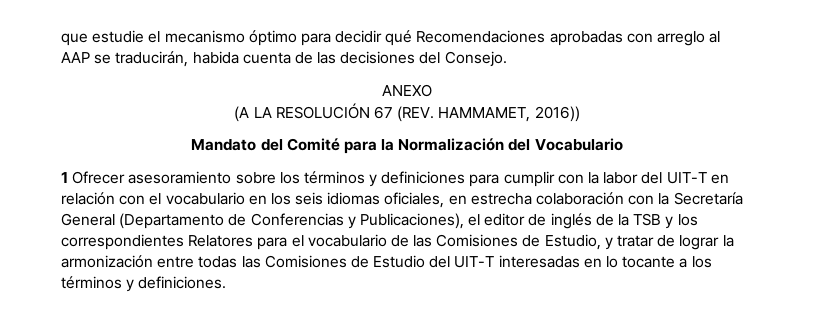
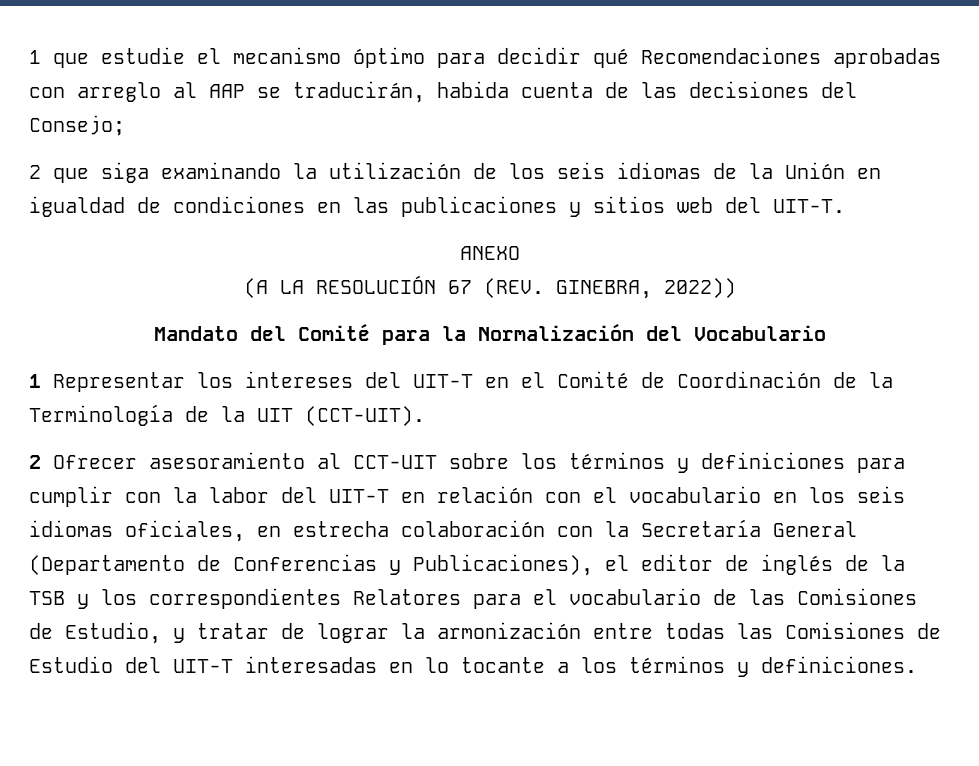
- que estudie el mecanismo óptimo para decidir qué Recomendaciones aprobadas con arreglo al AAP se traducirán, habida cuenta de las decisiones del Consejo.
+ 1 que estudie el mecanismo óptimo para decidir qué Recomendaciones aprobadas con arreglo al AAP se traducirán, habida cuenta de las decisiones del Consejo;
+ 2 que siga examinando la utilización de los seis idiomas de la Unión en igualdad de condiciones en las publicaciones y sitios web del UIT-T.
- (A LA RESOLUCIÓN 67 (REV. HAMMAMET, 2016))
+ (A LA RESOLUCIÓN 67 (REV. GINEBRA, 2022))
- 1 Ofrecer asesoramiento sobre los términos y definiciones para cumplir con la labor del UIT-T en relación con el vocabulario en los seis idiomas oficiales, en estrecha colaboración con la Secretaría General (Departamento de Conferencias y Publicaciones), el editor de inglés de la TSB y los correspondientes Relatores para el vocabulario de las Comisiones de Estudio, y tratar de lograr la armonización entre todas las Comisiones de Estudio del UIT-T interesadas en lo tocante a los términos y definiciones.
+ 1 Representar los intereses del UIT-T en el Comité de Coordinación de la Terminología de la UIT (CCT-UIT).
+ 2 Ofrecer asesoramiento al CCT-UIT sobre los términos y definiciones para cumplir con la labor del UIT-T en relación con el vocabulario en los seis idiomas oficiales, en estrecha colaboración con la Secretaría General (Departamento de Conferencias y Publicaciones), el editor de inglés de la TSB y los correspondientes Relatores para el vocabulario de las Comisiones de Estudio, y tratar de lograr la armonización entre todas las Comisiones de Estudio del UIT-T interesadas en lo tocante a los términos y definiciones.

